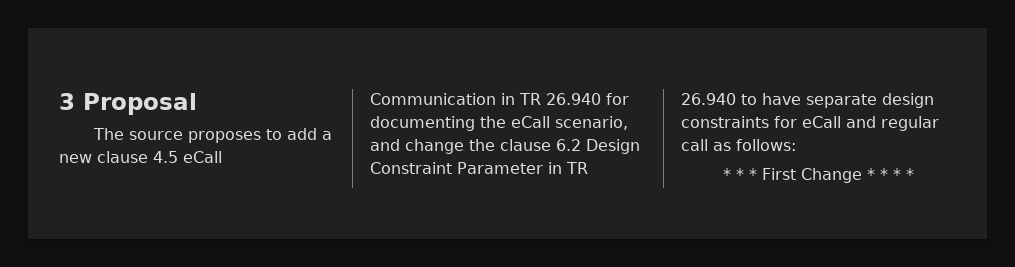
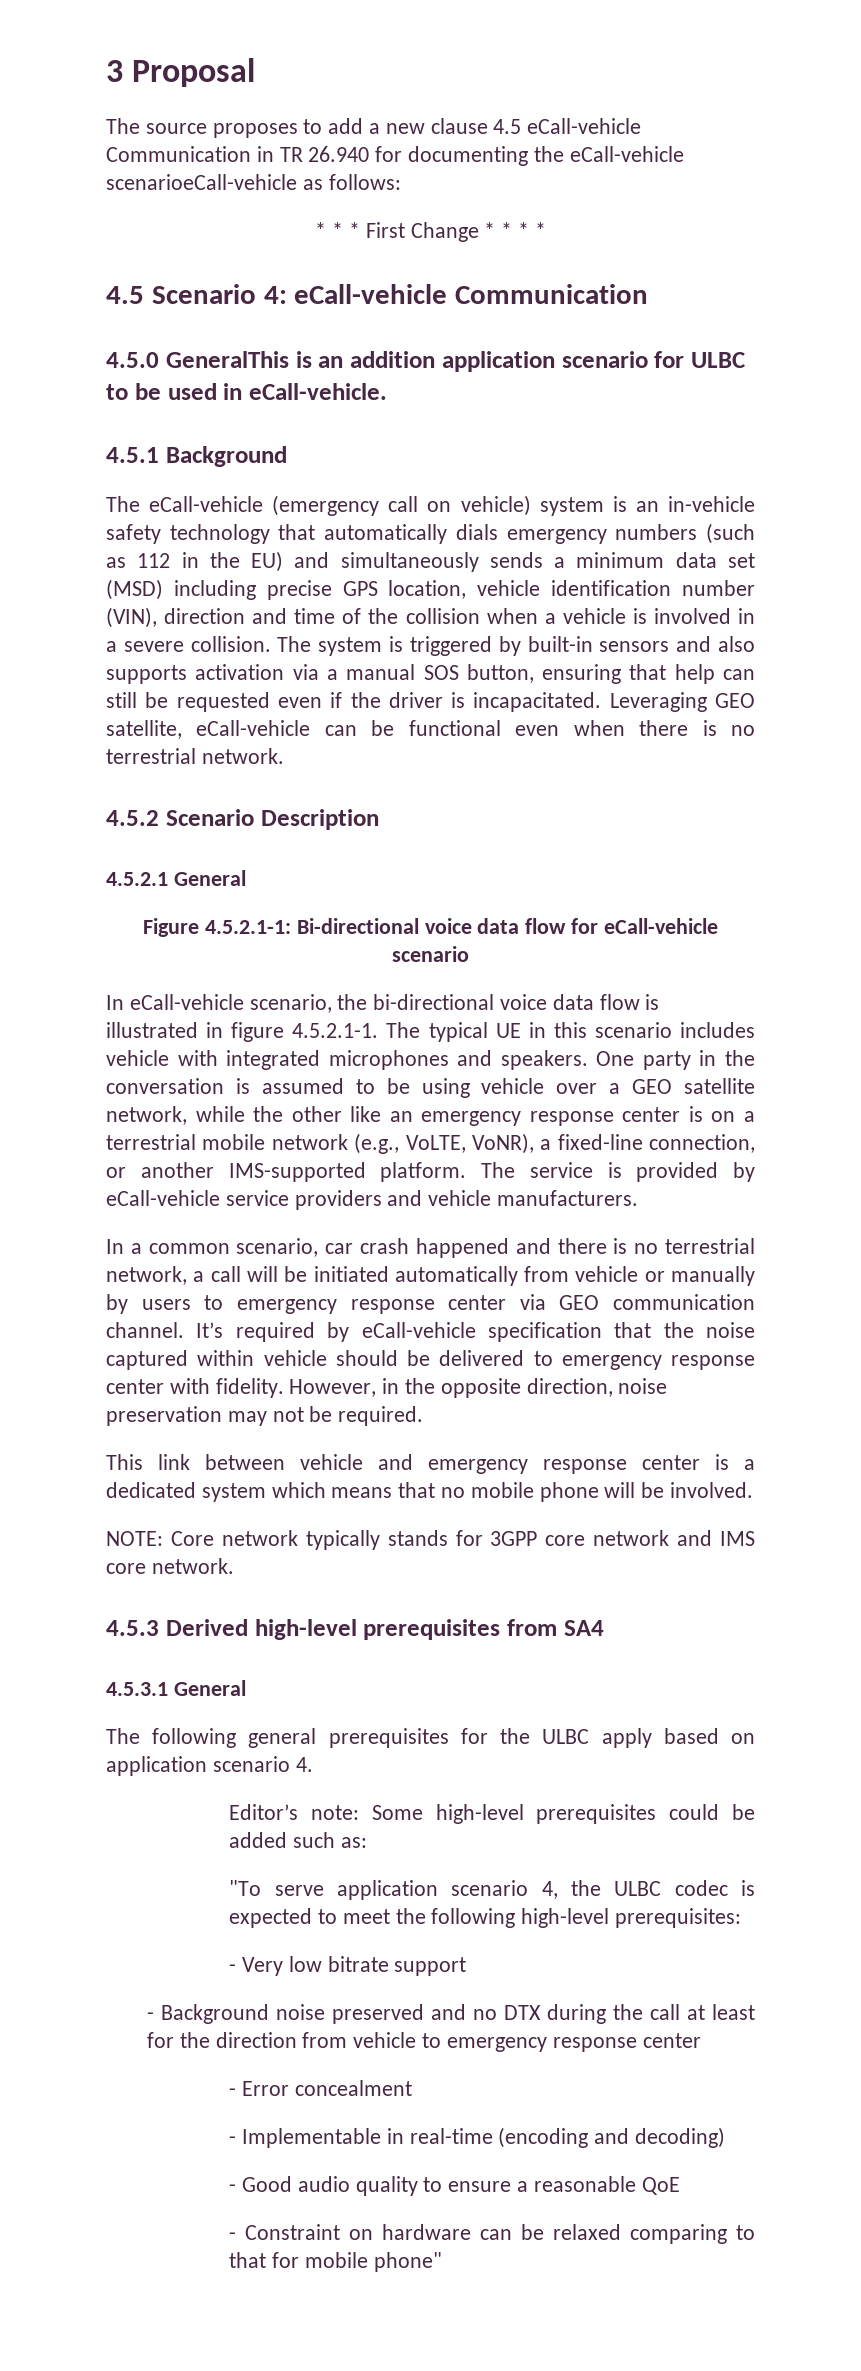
- The source proposes to add a new clause 4.5 eCall Communication in TR 26.940 for documenting the eCall scenario, and change the clause 6.2 Design Constraint Parameter in TR 26.940 to have separate design constraints for eCall and regular call as follows:
+ The source proposes to add a new clause 4.5 eCall-vehicle Communication in TR 26.940 for documenting the eCall-vehicle scenarioeCall-vehicle as follows:
+ 4.5 Scenario 4: eCall-vehicle Communication
+ 4.5.0 GeneralThis is an addition application scenario for ULBC to be used in eCall-vehicle.
+ 4.5.1 Background
+ The eCall-vehicle (emergency call on vehicle) system is an in-vehicle safety technology that automatically dials emergency numbers (such as 112 in the EU) and simultaneously sends a minimum data set (MSD) including precise GPS location, vehicle identification number (VIN), direction and time of the collision when a vehicle is involved in a severe collision. The system is triggered by built-in sensors and also supports activation via a manual SOS button, ensuring that help can still be requested even if the driver is incapacitated. Leveraging GEO satellite, eCall-vehicle can be functional even when there is no terrestrial network.
+ 4.5.2 Scenario Description
+ 4.5.2.1 General
+ Figure 4.5.2.1-1: Bi-directional voice data flow for eCall-vehicle scenario
+ In eCall-vehicle scenario, the bi-directional voice data flow is illustrated in figure 4.5.2.1-1. The typical UE in this scenario includes vehicle with integrated microphones and speakers. One party in the conversation is assumed to be using vehicle over a GEO satellite network, while the other like an emergency response center is on a terrestrial mobile network (e.g., VoLTE, VoNR), a fixed-line connection, or another IMS-supported platform. The service is provided by eCall-vehicle service providers and vehicle manufacturers.
+ In a common scenario, car crash happened and there is no terrestrial network, a call will be initiated automatically from vehicle or manually by users to emergency response center via GEO communication channel. It’s required by eCall-vehicle specification that the noise captured within vehicle should be delivered to emergency response center with fidelity. However, in the opposite direction, noise preservation may not be required.
+ This link between vehicle and emergency response center is a dedicated system which means that no mobile phone will be involved.
+ NOTE: Core network typically stands for 3GPP core network and IMS core network.
+ 4.5.3 Derived high-level prerequisites from SA4
+ 4.5.3.1 General
+ The following general prerequisites for the ULBC apply based on application scenario 4.
+ Editor’s note: Some high-level prerequisites could be added such as:
+ "To serve application scenario 4, the ULBC codec is expected to meet the following high-level prerequisites:
+ - Very low bitrate support
+ - Background noise preserved and no DTX during the call at least for the direction from vehicle to emergency response center
+ - Error concealment
+ - Implementable in real-time (encoding and decoding)
+ - Good audio quality to ensure a reasonable QoE
+ - Constraint on hardware can be relaxed comparing to that for mobile phone"

